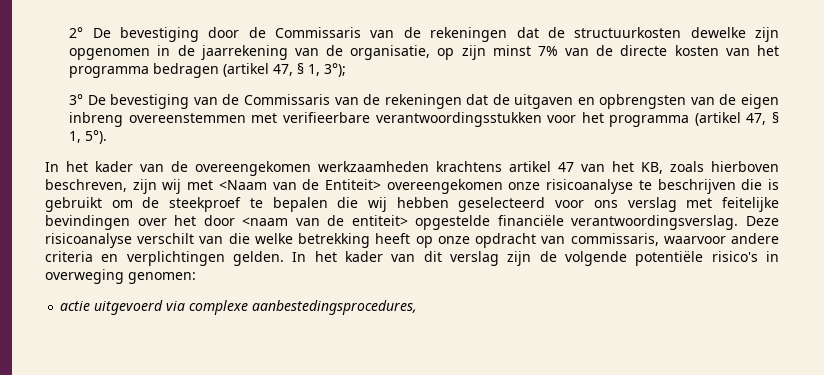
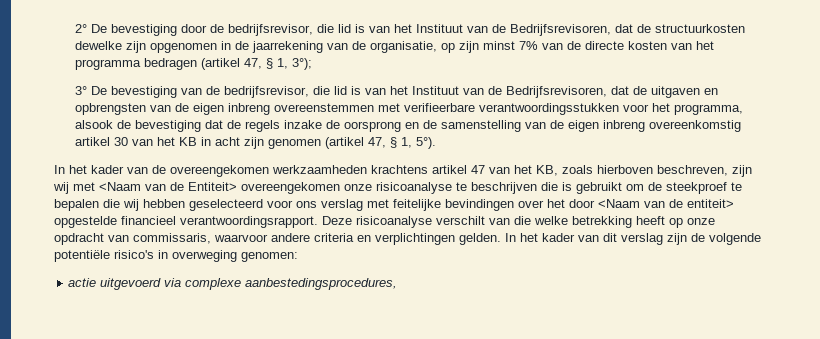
- 2° De bevestiging door de Commissaris van de rekeningen dat de structuurkosten dewelke zijn opgenomen in de jaarrekening van de organisatie, op zijn minst 7% van de directe kosten van het programma bedragen (artikel 47, § 1, 3°);
+ 2° De bevestiging door de bedrijfsrevisor, die lid is van het Instituut van de Bedrijfsrevisoren, dat de structuurkosten dewelke zijn opgenomen in de jaarrekening van de organisatie, op zijn minst 7% van de directe kosten van het programma bedragen (artikel 47, § 1, 3°);
- 3° De bevestiging van de Commissaris van de rekeningen dat de uitgaven en opbrengsten van de eigen inbreng overeenstemmen met verifieerbare verantwoordingsstukken voor het programma (artikel 47, § 1, 5°).
+ 3° De bevestiging van de bedrijfsrevisor, die lid is van het Instituut van de Bedrijfsrevisoren, dat de uitgaven en opbrengsten van de eigen inbreng overeenstemmen met verifieerbare verantwoordingsstukken voor het programma, alsook de bevestiging dat de regels inzake de oorsprong en de samenstelling van de eigen inbreng overeenkomstig artikel 30 van het KB in acht zijn genomen (artikel 47, § 1, 5°).
- In het kader van de overeengekomen werkzaamheden krachtens artikel 47 van het KB, zoals hierboven beschreven, zijn wij met <Naam van de Entiteit> overeengekomen onze risicoanalyse te beschrijven die is gebruikt om de steekproef te bepalen die wij hebben geselecteerd voor ons verslag met feitelijke bevindingen over het door <naam van de entiteit> opgestelde financiële verantwoordingsverslag.
+ In het kader van de overeengekomen werkzaamheden krachtens artikel 47 van het KB, zoals hierboven beschreven, zijn wij met <Naam van de Entiteit> overeengekomen onze risicoanalyse te beschrijven die is gebruikt om de steekproef te bepalen die wij hebben geselecteerd voor ons verslag met feitelijke bevindingen over het door <Naam van de entiteit> opgestelde financieel verantwoordingsrapport.

